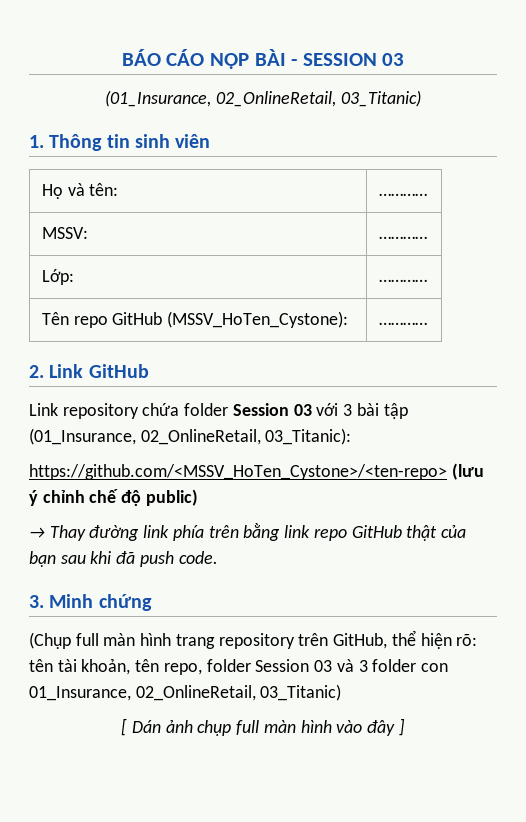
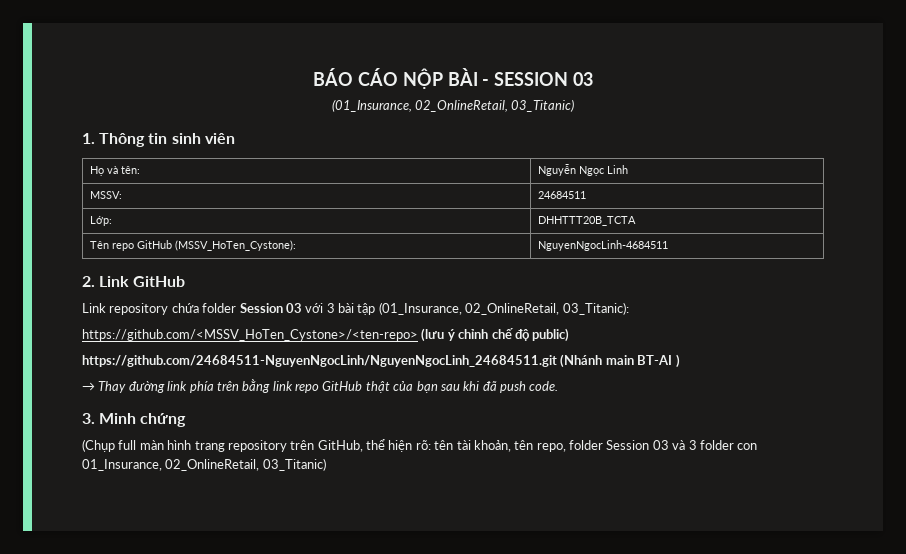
- Họ và tên: | …………
+ Họ và tên: | Nguyễn Ngọc Linh
- MSSV: | …………
+ MSSV: | 24684511
- Lớp: | …………
+ Lớp: | DHHTTT20B_TCTA
- Tên repo GitHub (MSSV_HoTen_Cystone): | …………
+ Tên repo GitHub (MSSV_HoTen_Cystone): | NguyenNgocLinh-4684511
+ https://github.com/24684511-NguyenNgocLinh/NguyenNgocLinh_24684511.git (Nhánh main BT-AI )
- [ Dán ảnh chụp full màn hình vào đây ]

